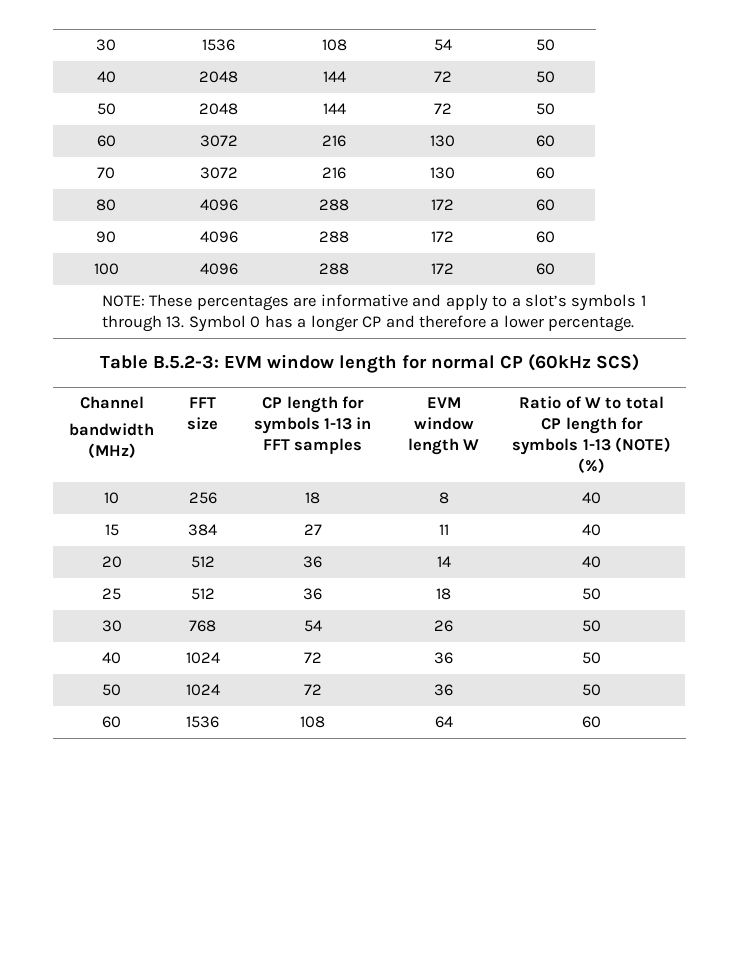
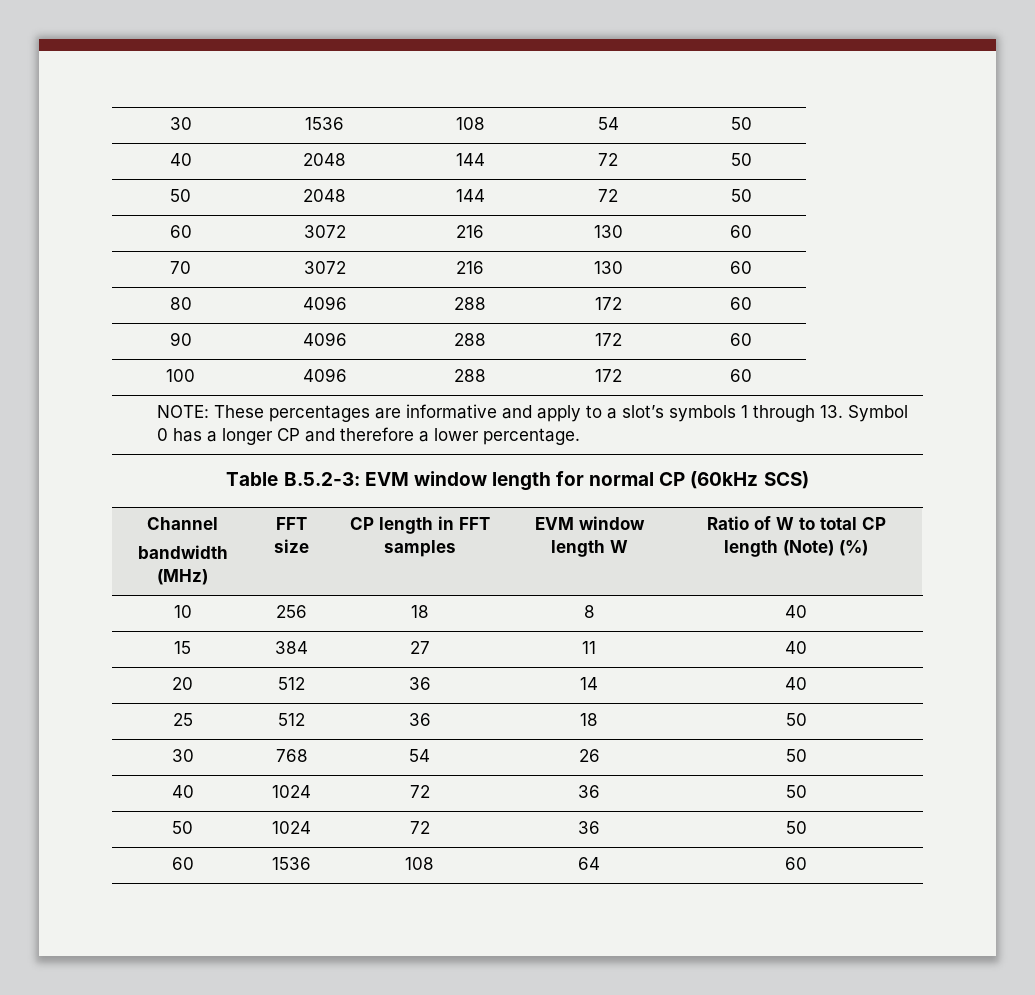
  Channel
- bandwidth (MHz) | FFT size | CP length for symbols 1-13 in FFT samples | EVM window length W | Ratio of W to total CP length for symbols 1-13 (NOTE) (%)
+ bandwidth (MHz) | FFT size | CP length in FFT samples | EVM window length W | Ratio of W to total CP length (Note) (%)

